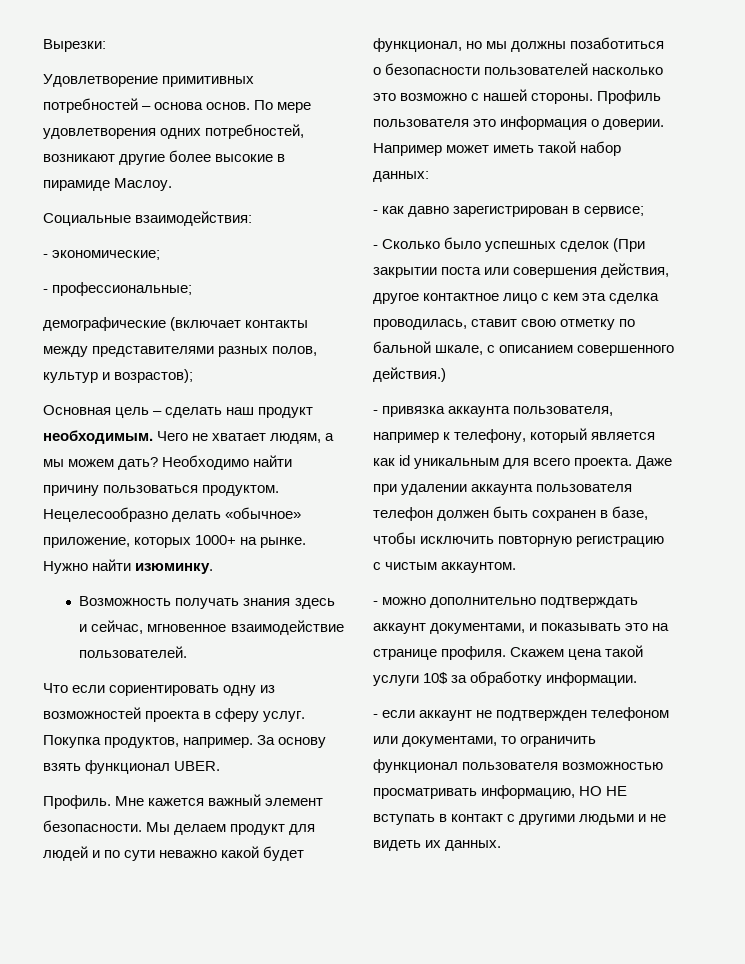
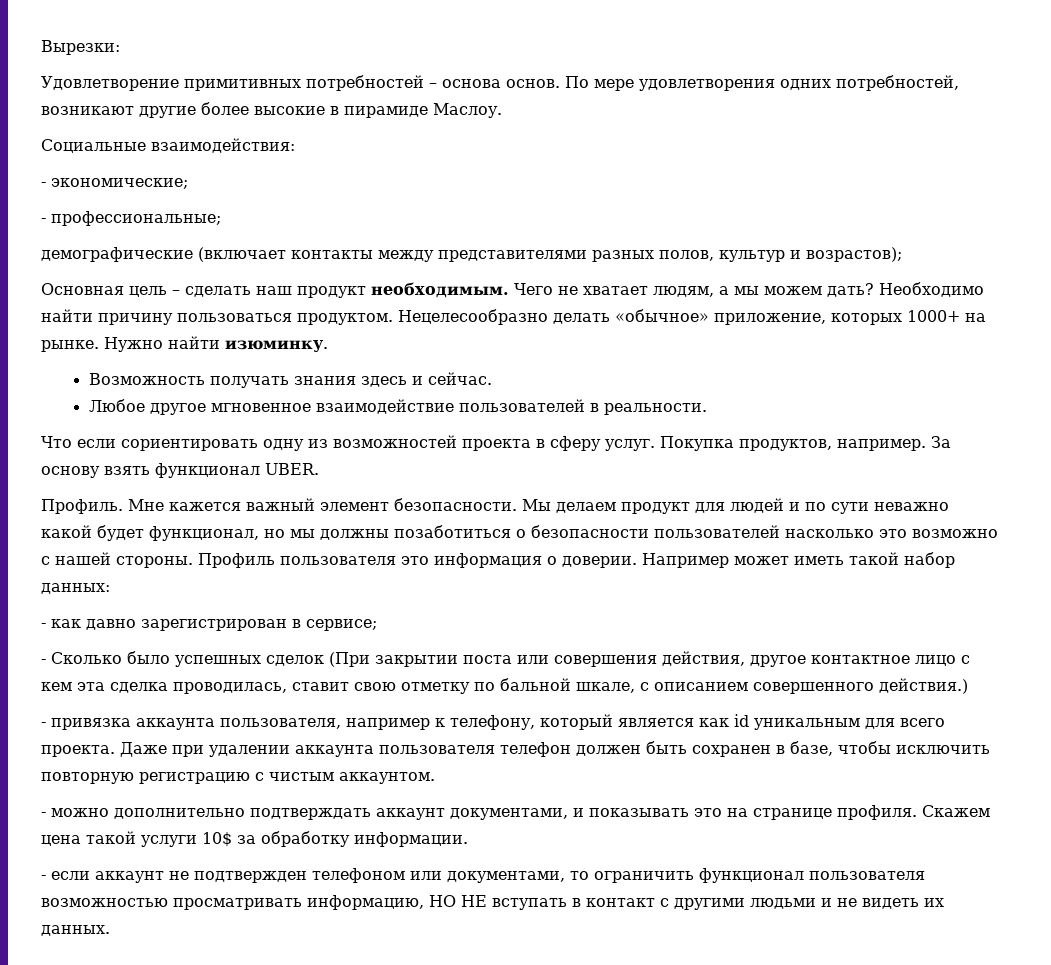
- Возможность получать знания здесь и сейчас, мгновенное взаимодействие пользователей.
+ Возможность получать знания здесь и сейчас.
+ Любое другое мгновенное взаимодействие пользователей в реальности.

